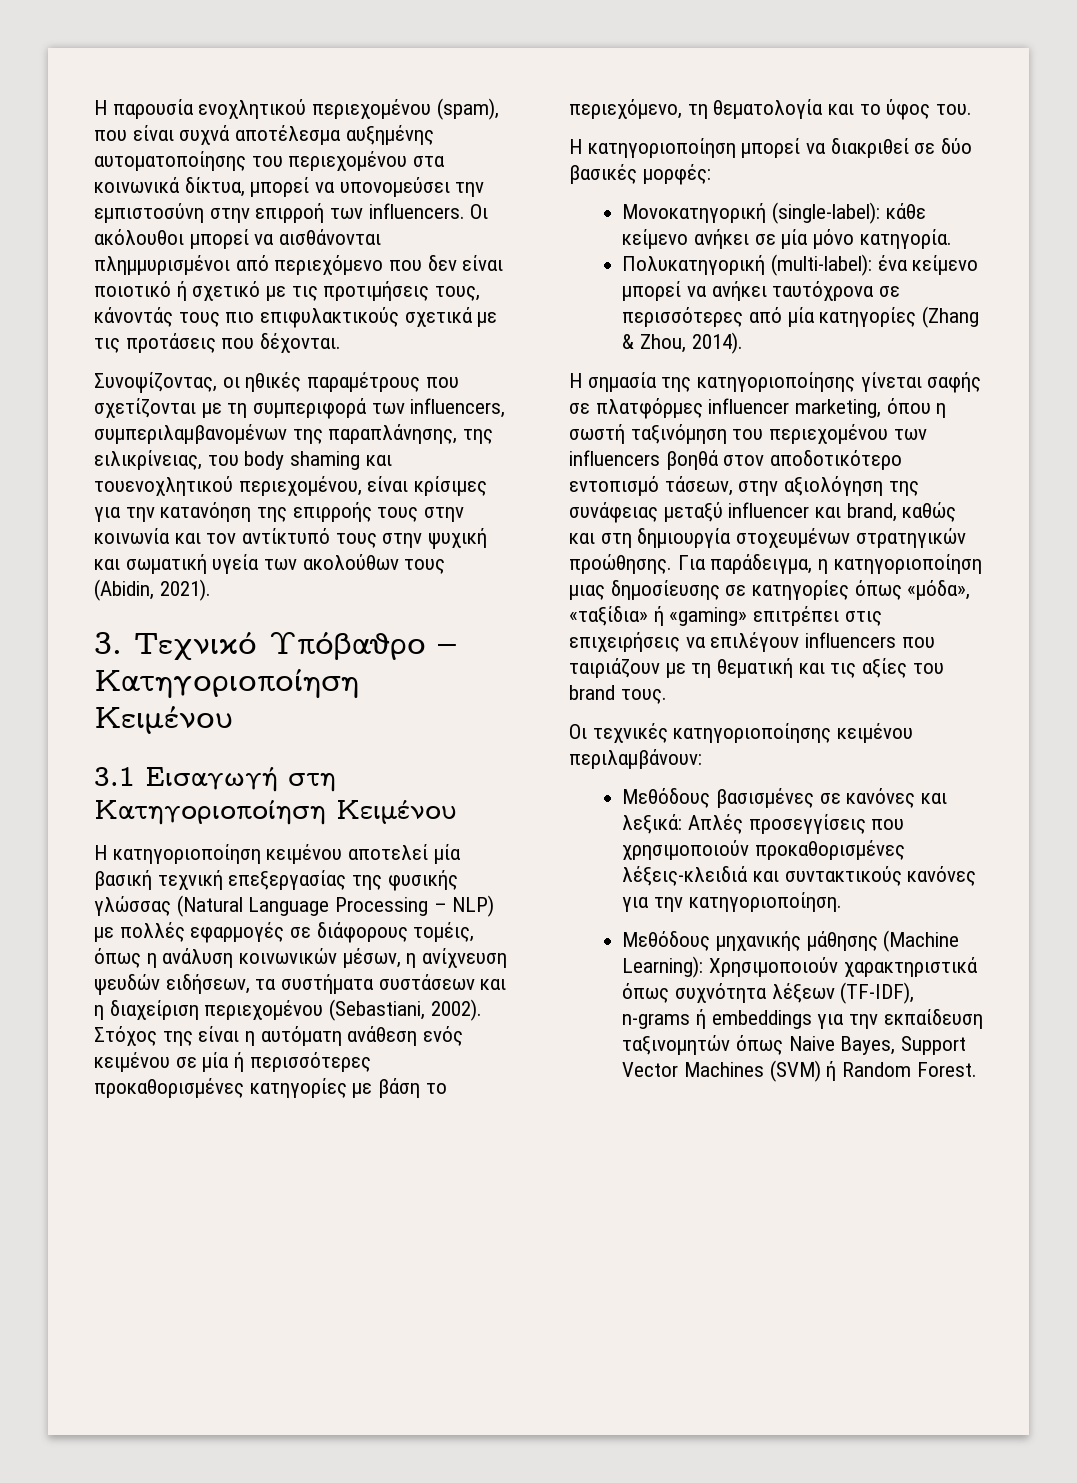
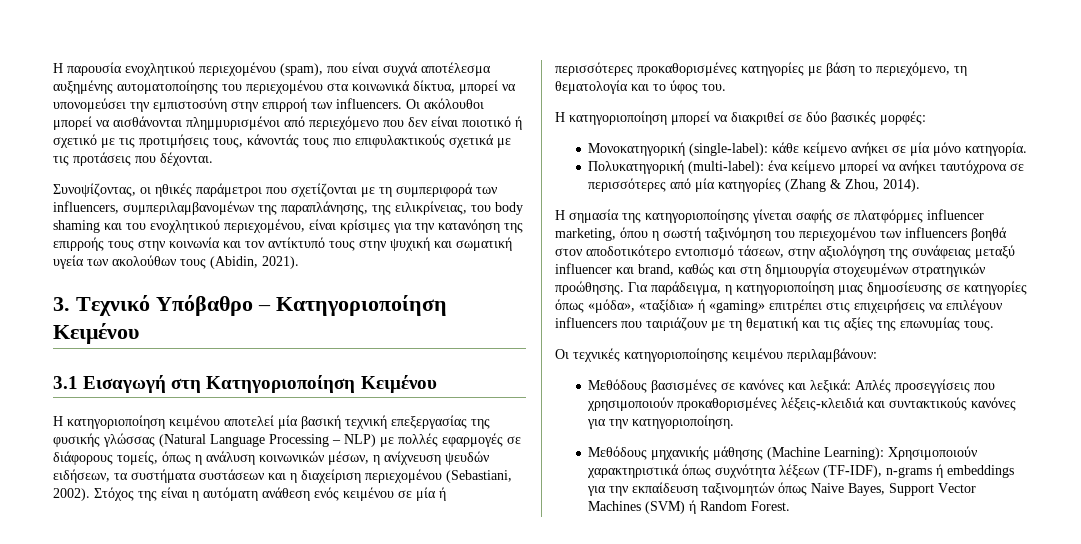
- Συνοψίζοντας, οι ηθικές παραμέτρους που σχετίζονται με τη συμπεριφορά των influencers, συμπεριλαμβανομένων της παραπλάνησης, της ειλικρίνειας, του body shaming και τουενοχλητικού περιεχομένου, είναι κρίσιμες για την κατανόηση της επιρροής τους στην κοινωνία και τον αντίκτυπό τους στην ψυχική και σωματική υγεία των ακολούθων τους (Abidin, 2021).
+ Συνοψίζοντας, οι ηθικές παράμετροι που σχετίζονται με τη συμπεριφορά των influencers, συμπεριλαμβανομένων της παραπλάνησης, της ειλικρίνειας, του body shaming και του ενοχλητικού περιεχομένου, είναι κρίσιμες για την κατανόηση της επιρροής τους στην κοινωνία και τον αντίκτυπό τους στην ψυχική και σωματική υγεία των ακολούθων τους (Abidin, 2021).
- Η κατηγοριοποίηση κειμένου αποτελεί μία βασική τεχνική επεξεργασίας της φυσικής γλώσσας (Natural Language Processing – NLP) με πολλές εφαρμογές σε διάφορους τομέις, όπως η ανάλυση κοινωνικών μέσων, η ανίχνευση ψευδών ειδήσεων, τα συστήματα συστάσεων και η διαχείριση περιεχομένου (Sebastiani, 2002).
+ Η κατηγοριοποίηση κειμένου αποτελεί μία βασική τεχνική επεξεργασίας της φυσικής γλώσσας (Natural Language Processing – NLP) με πολλές εφαρμογές σε διάφορους τομείς, όπως η ανάλυση κοινωνικών μέσων, η ανίχνευση ψευδών ειδήσεων, τα συστήματα συστάσεων και η διαχείριση περιεχομένου (Sebastiani, 2002).
- Για παράδειγμα, η κατηγοριοποίηση μιας δημοσίευσης σε κατηγορίες όπως «μόδα», «ταξίδια» ή «gaming» επιτρέπει στις επιχειρήσεις να επιλέγουν influencers που ταιριάζουν με τη θεματική και τις αξίες του brand τους.
+ Για παράδειγμα, η κατηγοριοποίηση μιας δημοσίευσης σε κατηγορίες όπως «μόδα», «ταξίδια» ή «gaming» επιτρέπει στις επιχειρήσεις να επιλέγουν influencers που ταιριάζουν με τη θεματική και τις αξίες της επωνυμίας τους.

